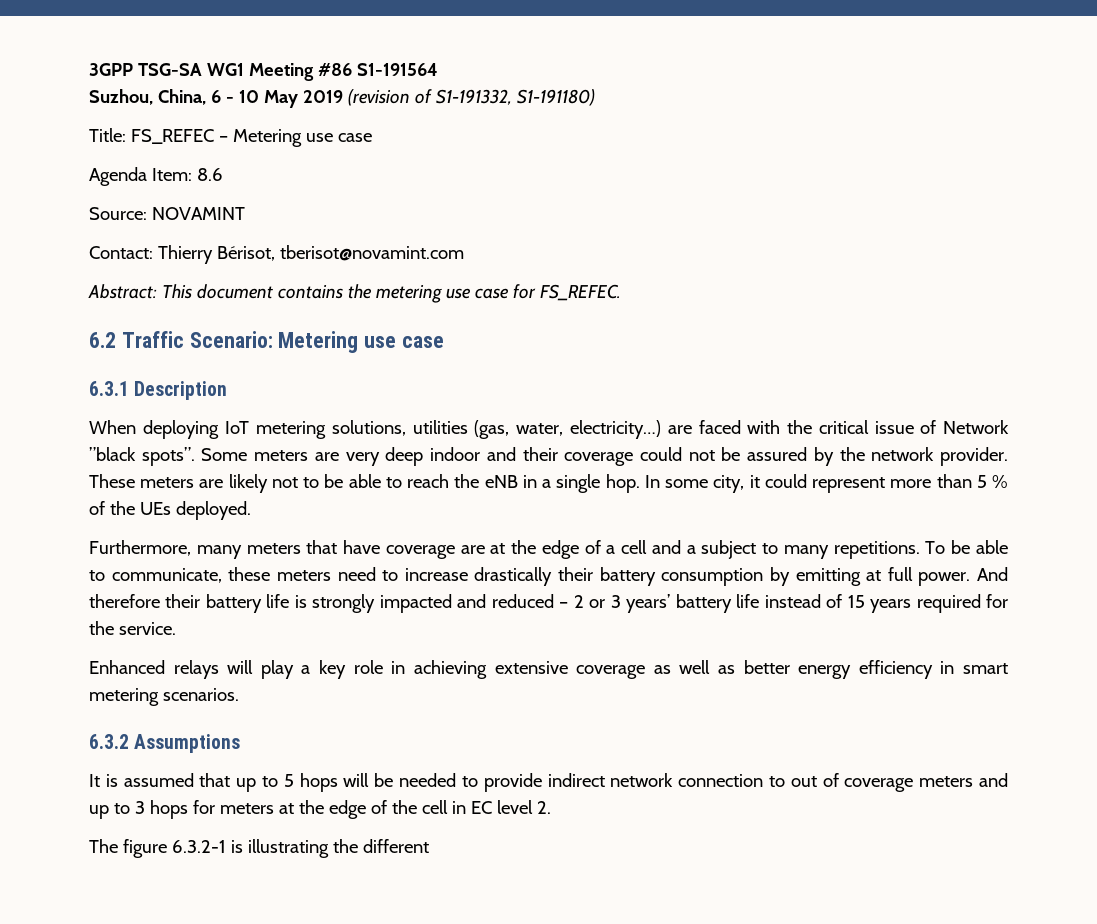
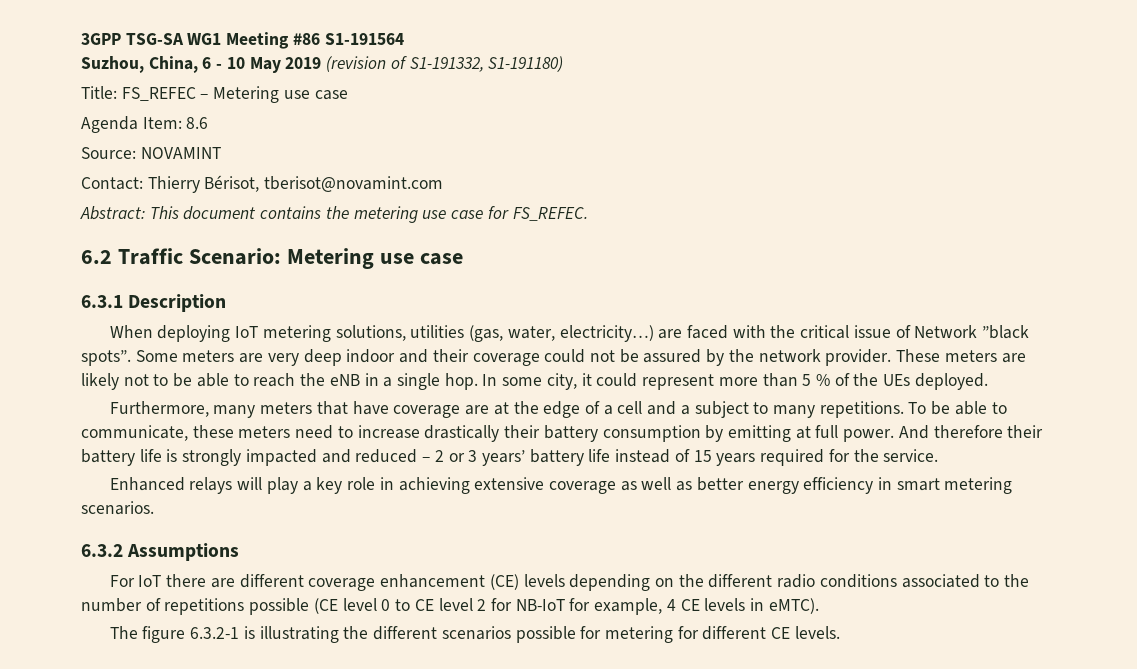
- It is assumed that up to 5 hops will be needed to provide indirect network connection to out of coverage meters and up to 3 hops for meters at the edge of the cell in EC level 2.
+ For IoT there are different coverage enhancement (CE) levels depending on the different radio conditions associated to the number of repetitions possible (CE level 0 to CE level 2 for NB-IoT for example, 4 CE levels in eMTC).
- The figure 6.3.2-1 is illustrating the different
+ The figure 6.3.2-1 is illustrating the different scenarios possible for metering for different CE levels.

